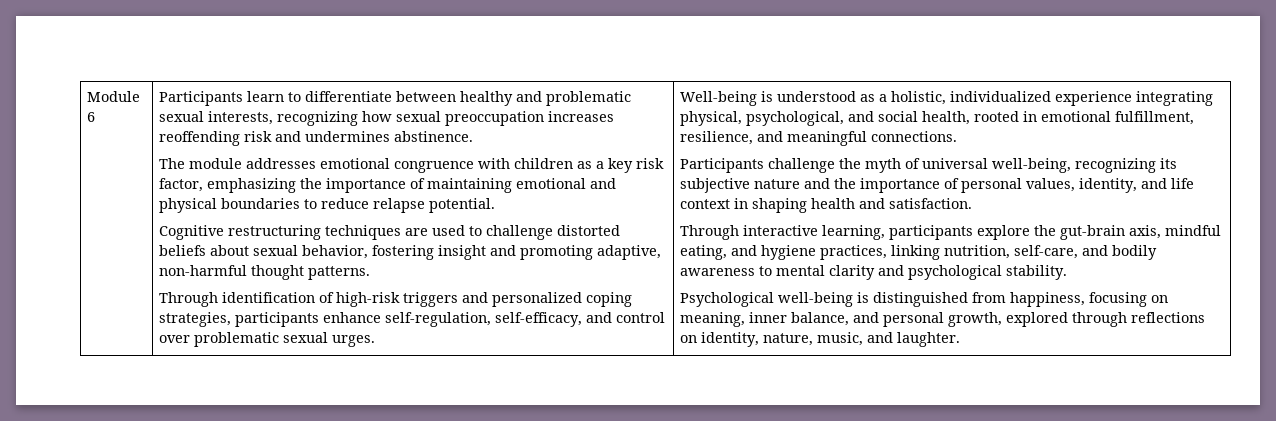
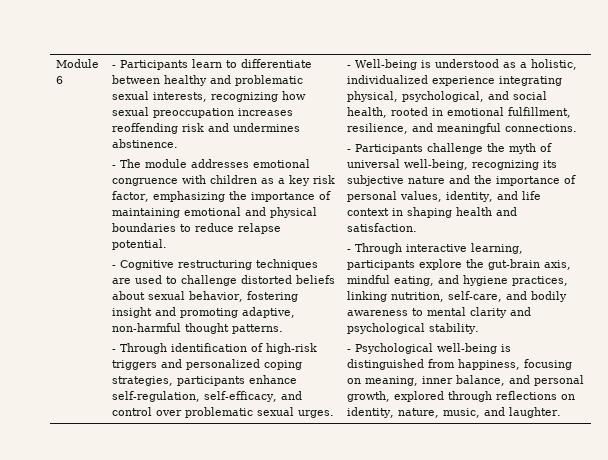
- Participants learn to differentiate between healthy and problematic sexual interests, recognizing how sexual preoccupation increases reoffending risk and undermines abstinence.
+ - Participants learn to differentiate between healthy and problematic sexual interests, recognizing how sexual preoccupation increases reoffending risk and undermines abstinence.
- The module addresses emotional congruence with children as a key risk factor, emphasizing the importance of maintaining emotional and physical boundaries to reduce relapse potential.
+ - The module addresses emotional congruence with children as a key risk factor, emphasizing the importance of maintaining emotional and physical boundaries to reduce relapse potential.
- Cognitive restructuring techniques are used to challenge distorted beliefs about sexual behavior, fostering insight and promoting adaptive, non-harmful thought patterns.
+ - Cognitive restructuring techniques are used to challenge distorted beliefs about sexual behavior, fostering insight and promoting adaptive, non-harmful thought patterns.
- Through identification of high-risk triggers and personalized coping strategies, participants enhance self-regulation, self-efficacy, and control over problematic sexual urges.
+ - Through identification of high-risk triggers and personalized coping strategies, participants enhance self-regulation, self-efficacy, and control over problematic sexual urges.
- Well-being is understood as a holistic, individualized experience integrating physical, psychological, and social health, rooted in emotional fulfillment, resilience, and meaningful connections.
+ - Well-being is understood as a holistic, individualized experience integrating physical, psychological, and social health, rooted in emotional fulfillment, resilience, and meaningful connections.
- Participants challenge the myth of universal well-being, recognizing its subjective nature and the importance of personal values, identity, and life context in shaping health and satisfaction.
+ - Participants challenge the myth of universal well-being, recognizing its subjective nature and the importance of personal values, identity, and life context in shaping health and satisfaction.
- Through interactive learning, participants explore the gut-brain axis, mindful eating, and hygiene practices, linking nutrition, self-care, and bodily awareness to mental clarity and psychological stability.
+ - Through interactive learning, participants explore the gut-brain axis, mindful eating, and hygiene practices, linking nutrition, self-care, and bodily awareness to mental clarity and psychological stability.
- Psychological well-being is distinguished from happiness, focusing on meaning, inner balance, and personal growth, explored through reflections on identity, nature, music, and laughter.
+ - Psychological well-being is distinguished from happiness, focusing on meaning, inner balance, and personal growth, explored through reflections on identity, nature, music, and laughter.

